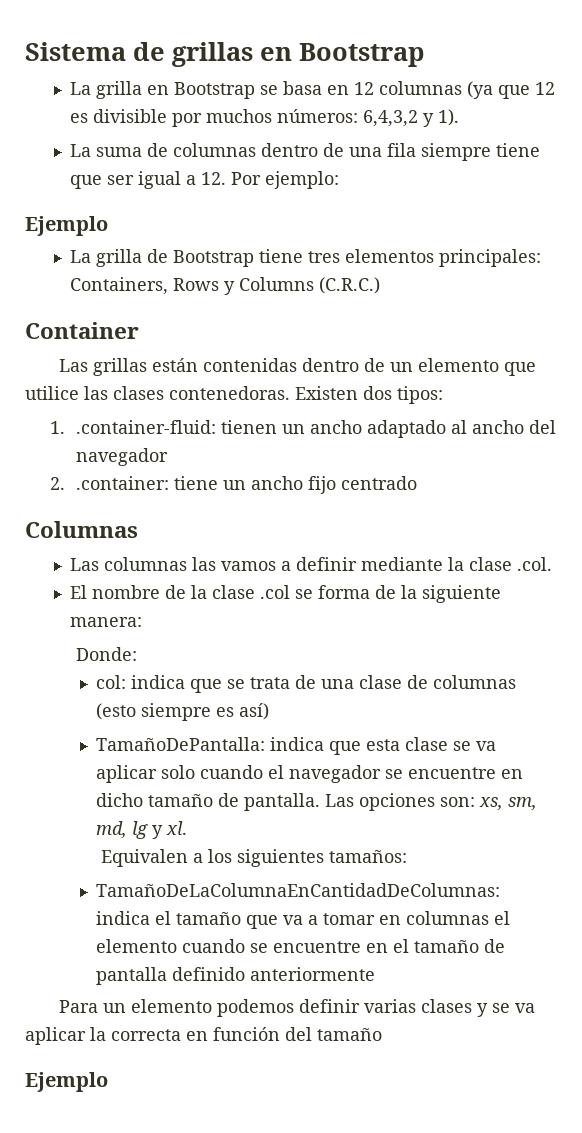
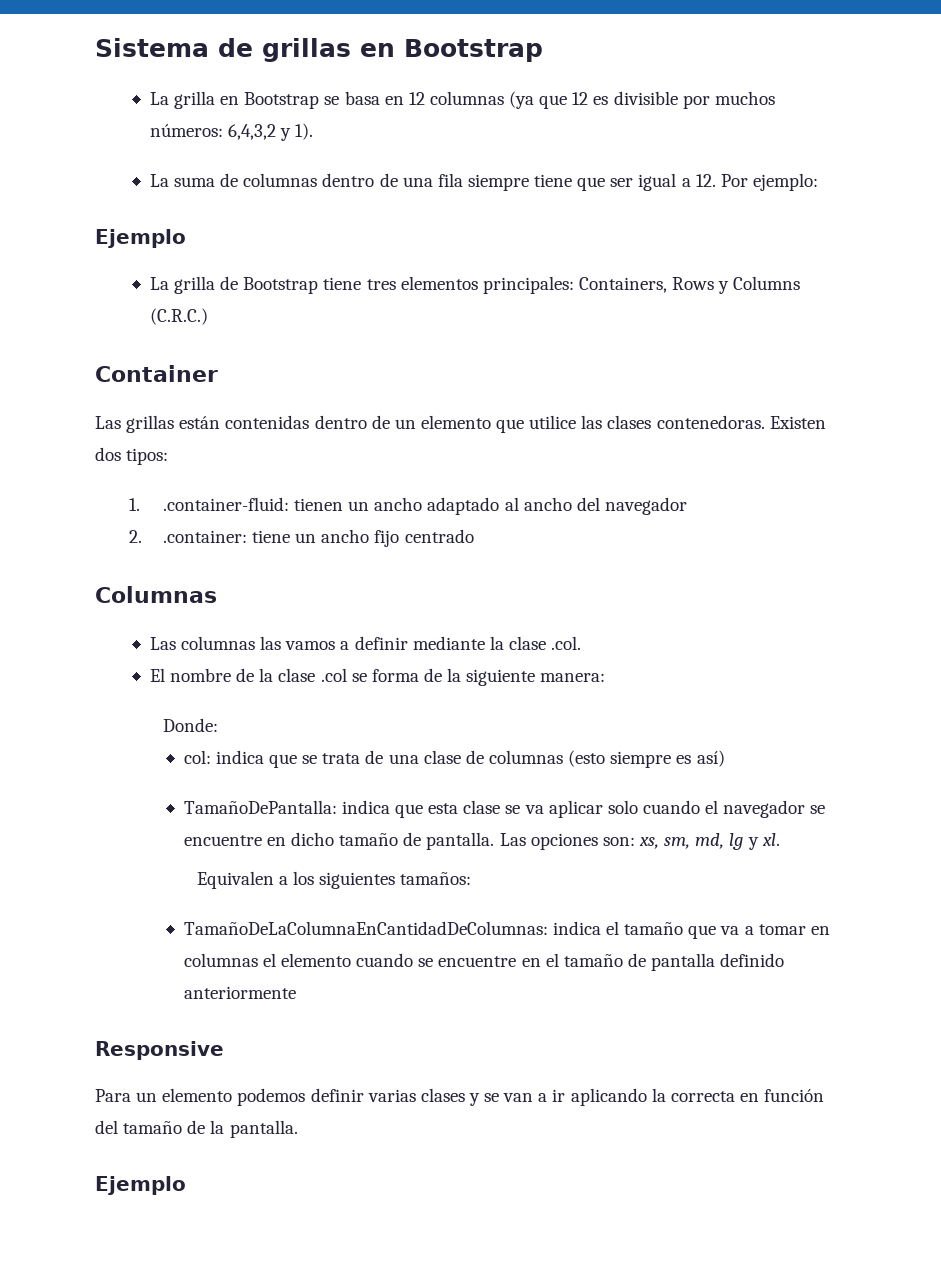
+ Responsive
- Para un elemento podemos definir varias clases y se va aplicar la correcta en función del tamaño
+ Para un elemento podemos definir varias clases y se van a ir aplicando la correcta en función del tamaño de la pantalla.

